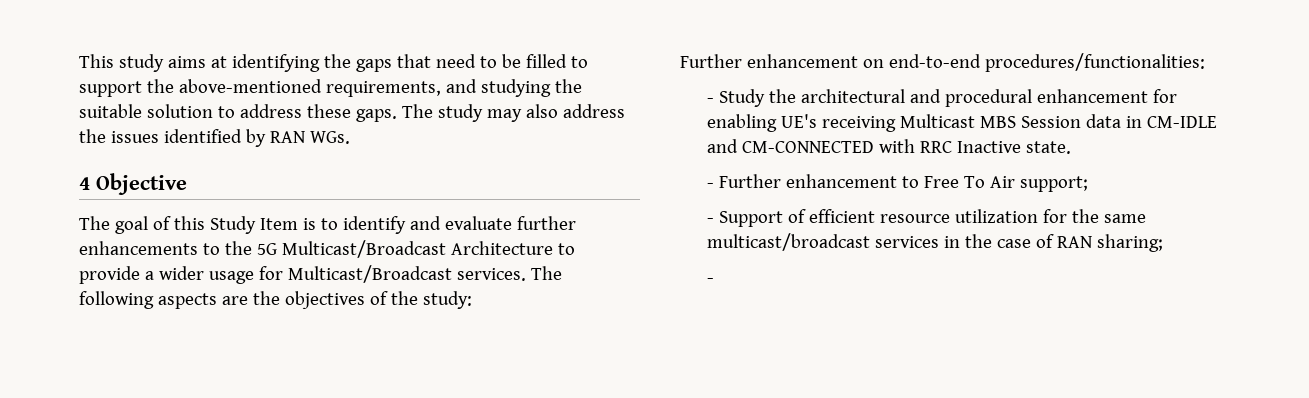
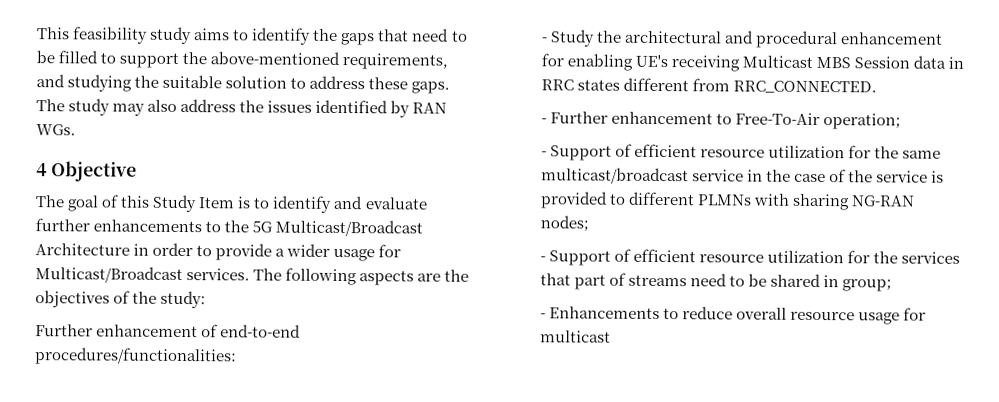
- This study aims at identifying the gaps that need to be filled to support the above-mentioned requirements, and studying the suitable solution to address these gaps.
+ This feasibility study aims to identify the gaps that need to be filled to support the above-mentioned requirements, and studying the suitable solution to address these gaps.
- The goal of this Study Item is to identify and evaluate further enhancements to the 5G Multicast/Broadcast Architecture to provide a wider usage for Multicast/Broadcast services.
+ The goal of this Study Item is to identify and evaluate further enhancements to the 5G Multicast/Broadcast Architecture in order to provide a wider usage for Multicast/Broadcast services.
- Further enhancement on end-to-end procedures/functionalities:
+ Further enhancement of end-to-end procedures/functionalities:
- - Study the architectural and procedural enhancement for enabling UE's receiving Multicast MBS Session data in CM-IDLE and CM-CONNECTED with RRC Inactive state.
+ - Study the architectural and procedural enhancement for enabling UE's receiving Multicast MBS Session data in RRC states different from RRC_CONNECTED.
- - Further enhancement to Free To Air support;
+ - Further enhancement to Free-To-Air operation;
- - Support of efficient resource utilization for the same multicast/broadcast services in the case of RAN sharing;
- -
+ - Support of efficient resource utilization for the same multicast/broadcast service in the case of the service is provided to different PLMNs with sharing NG-RAN nodes;
+ - Support of efficient resource utilization for the services that part of streams need to be shared in group;
+ - Enhancements to reduce overall resource usage for multicast

